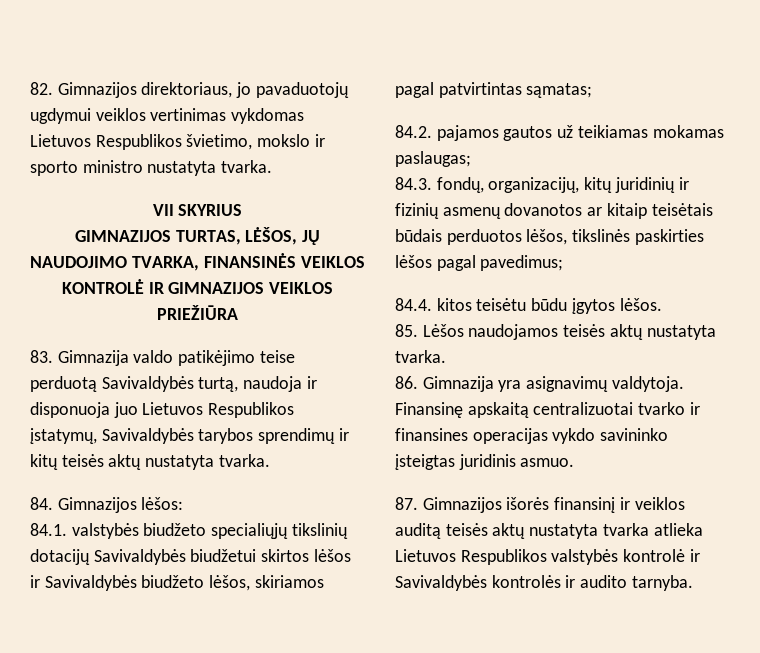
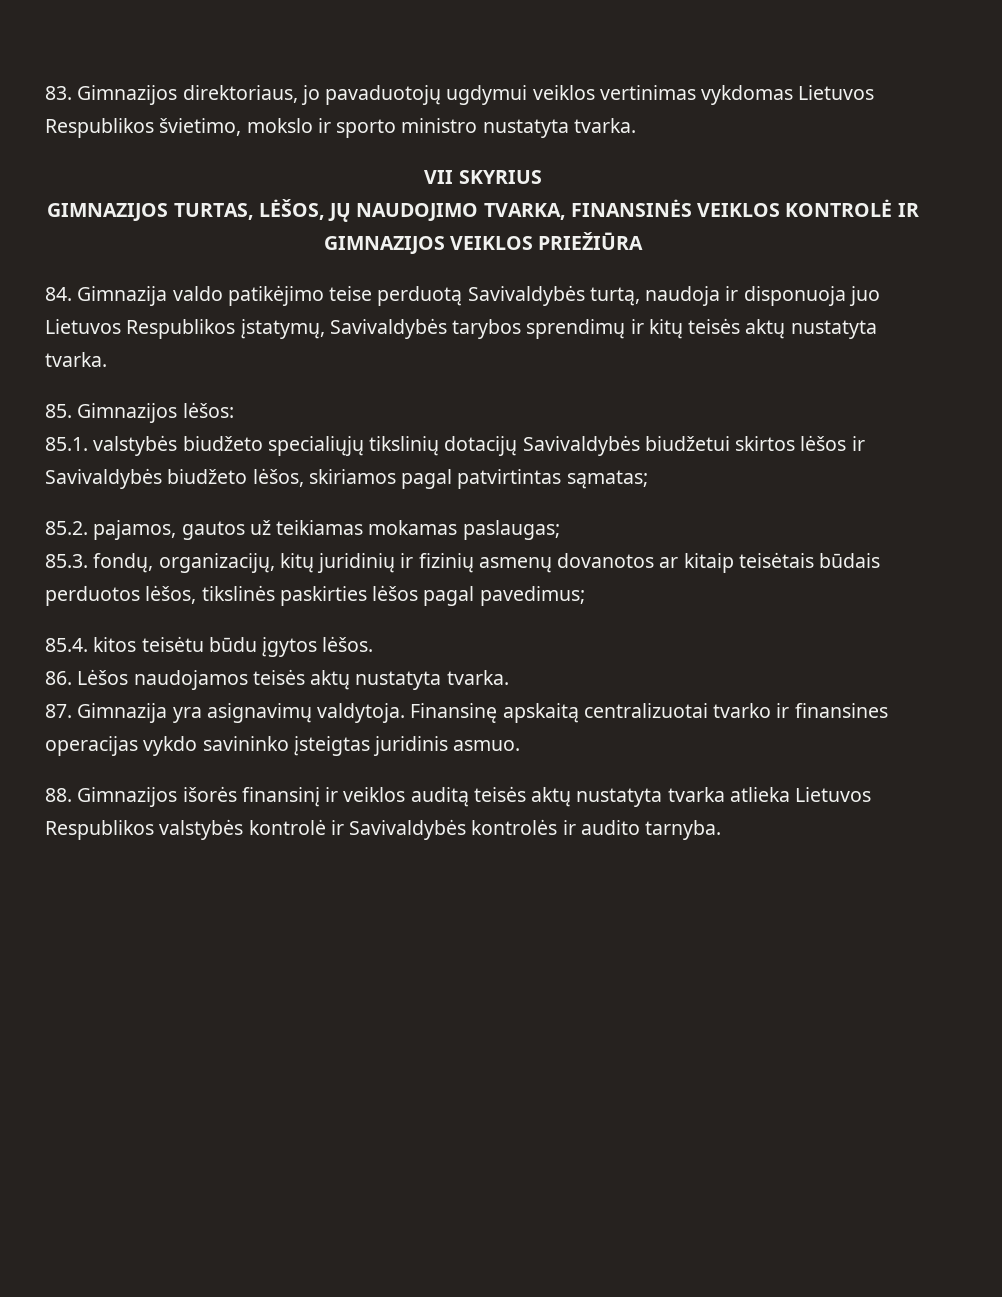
- 82. Gimnazijos direktoriaus, jo pavaduotojų ugdymui veiklos vertinimas vykdomas Lietuvos Respublikos švietimo, mokslo ir sporto ministro nustatyta tvarka.
+ 83. Gimnazijos direktoriaus, jo pavaduotojų ugdymui veiklos vertinimas vykdomas Lietuvos Respublikos švietimo, mokslo ir sporto ministro nustatyta tvarka.
- 83. Gimnazija valdo patikėjimo teise perduotą Savivaldybės turtą, naudoja ir disponuoja juo Lietuvos Respublikos įstatymų, Savivaldybės tarybos sprendimų ir kitų teisės aktų nustatyta tvarka.
+ 84. Gimnazija valdo patikėjimo teise perduotą Savivaldybės turtą, naudoja ir disponuoja juo Lietuvos Respublikos įstatymų, Savivaldybės tarybos sprendimų ir kitų teisės aktų nustatyta tvarka.
- 84. Gimnazijos lėšos:
+ 85. Gimnazijos lėšos:
- 84.1. valstybės biudžeto specialiųjų tikslinių dotacijų Savivaldybės biudžetui skirtos lėšos ir Savivaldybės biudžeto lėšos, skiriamos pagal patvirtintas sąmatas;
+ 85.1. valstybės biudžeto specialiųjų tikslinių dotacijų Savivaldybės biudžetui skirtos lėšos ir Savivaldybės biudžeto lėšos, skiriamos pagal patvirtintas sąmatas;
- 84.2. pajamos gautos už teikiamas mokamas paslaugas;
+ 85.2. pajamos, gautos už teikiamas mokamas paslaugas;
- 84.3. fondų, organizacijų, kitų juridinių ir fizinių asmenų dovanotos ar kitaip teisėtais būdais perduotos lėšos, tikslinės paskirties lėšos pagal pavedimus;
+ 85.3. fondų, organizacijų, kitų juridinių ir fizinių asmenų dovanotos ar kitaip teisėtais būdais perduotos lėšos, tikslinės paskirties lėšos pagal pavedimus;
- 84.4. kitos teisėtu būdu įgytos lėšos.
+ 85.4. kitos teisėtu būdu įgytos lėšos.
- 85. Lėšos naudojamos teisės aktų nustatyta tvarka.
+ 86. Lėšos naudojamos teisės aktų nustatyta tvarka.
- 86. Gimnazija yra asignavimų valdytoja.
+ 87. Gimnazija yra asignavimų valdytoja.
- 87. Gimnazijos išorės finansinį ir veiklos auditą teisės aktų nustatyta tvarka atlieka Lietuvos Respublikos valstybės kontrolė ir Savivaldybės kontrolės ir audito tarnyba.
+ 88. Gimnazijos išorės finansinį ir veiklos auditą teisės aktų nustatyta tvarka atlieka Lietuvos Respublikos valstybės kontrolė ir Savivaldybės kontrolės ir audito tarnyba.

